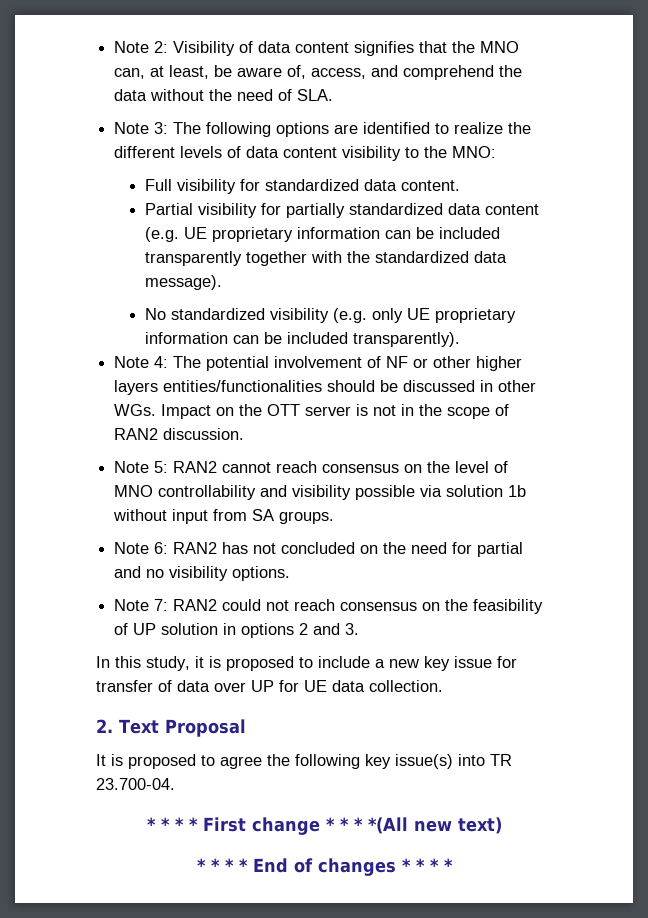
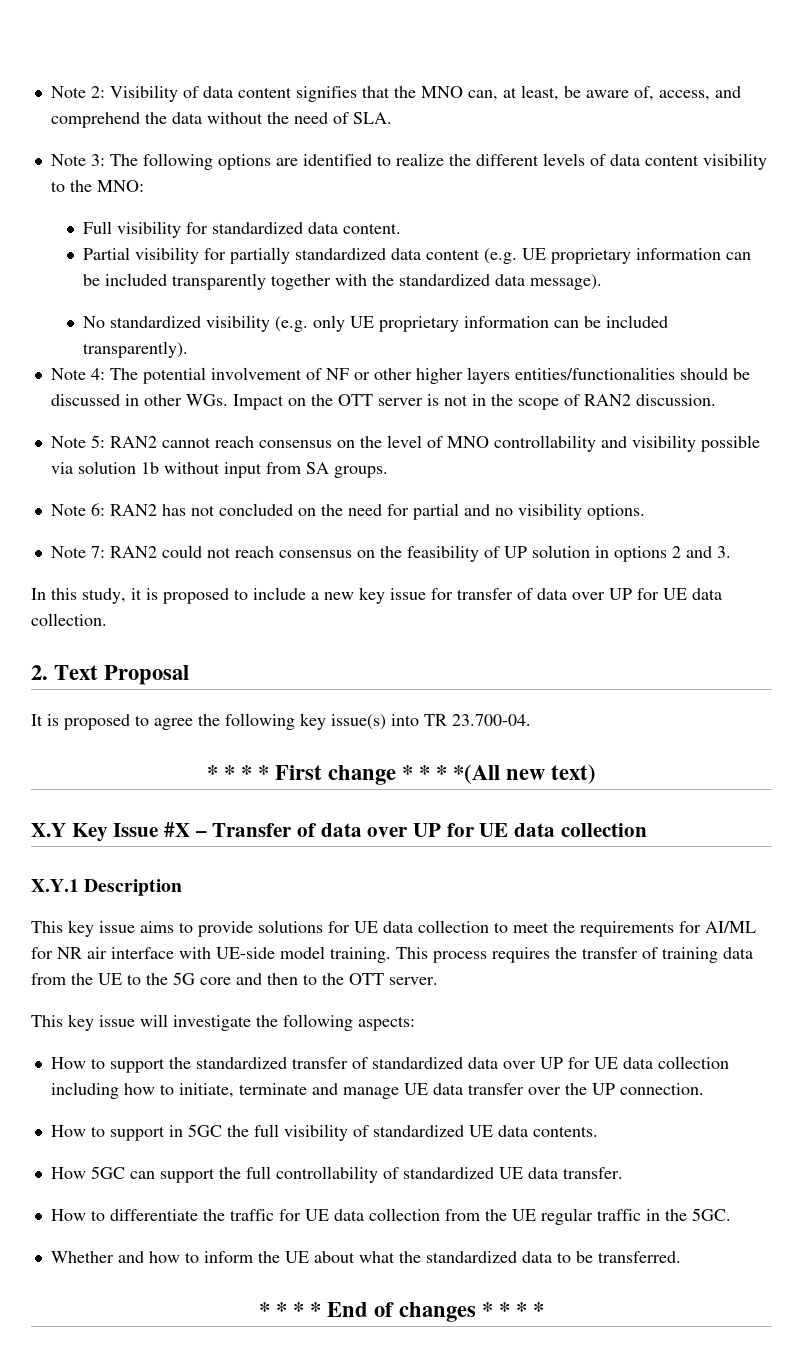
+ X.Y Key Issue #X – Transfer of data over UP for UE data collection
+ X.Y.1 Description
+ This key issue aims to provide solutions for UE data collection to meet the requirements for AI/ML for NR air interface with UE-side model training. This process requires the transfer of training data from the UE to the 5G core and then to the OTT server.
+ This key issue will investigate the following aspects:
+ How to support the standardized transfer of standardized data over UP for UE data collection including how to initiate, terminate and manage UE data transfer over the UP connection.
+ How to support in 5GC the full visibility of standardized UE data contents.
+ How 5GC can support the full controllability of standardized UE data transfer.
+ How to differentiate the traffic for UE data collection from the UE regular traffic in the 5GC.
+ Whether and how to inform the UE about what the standardized data to be transferred.

